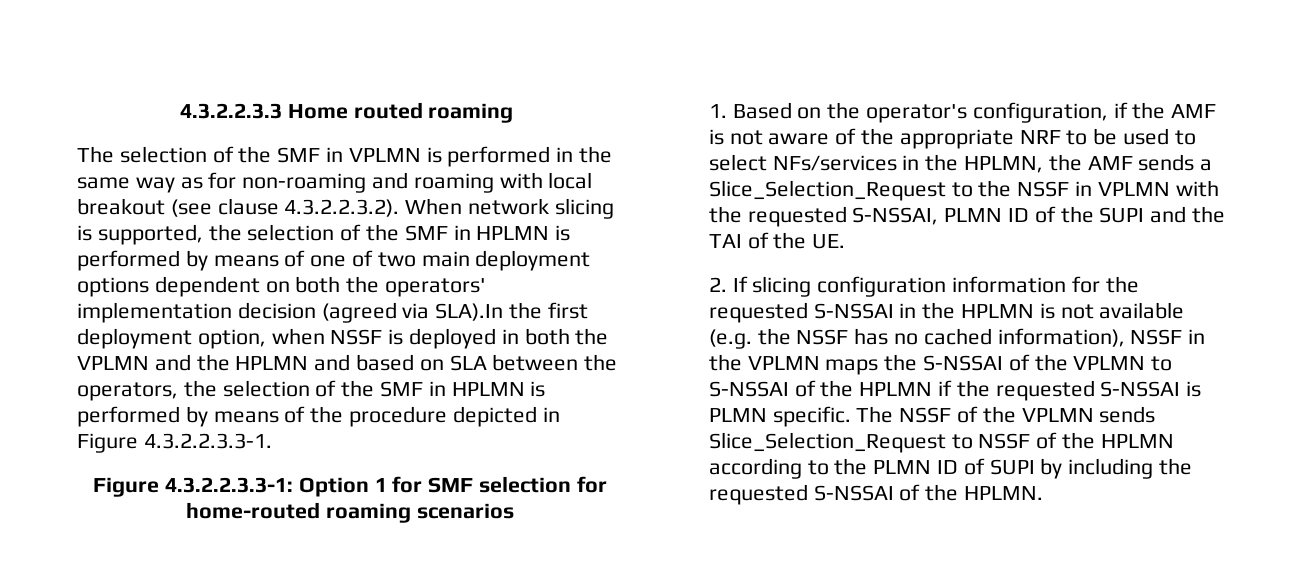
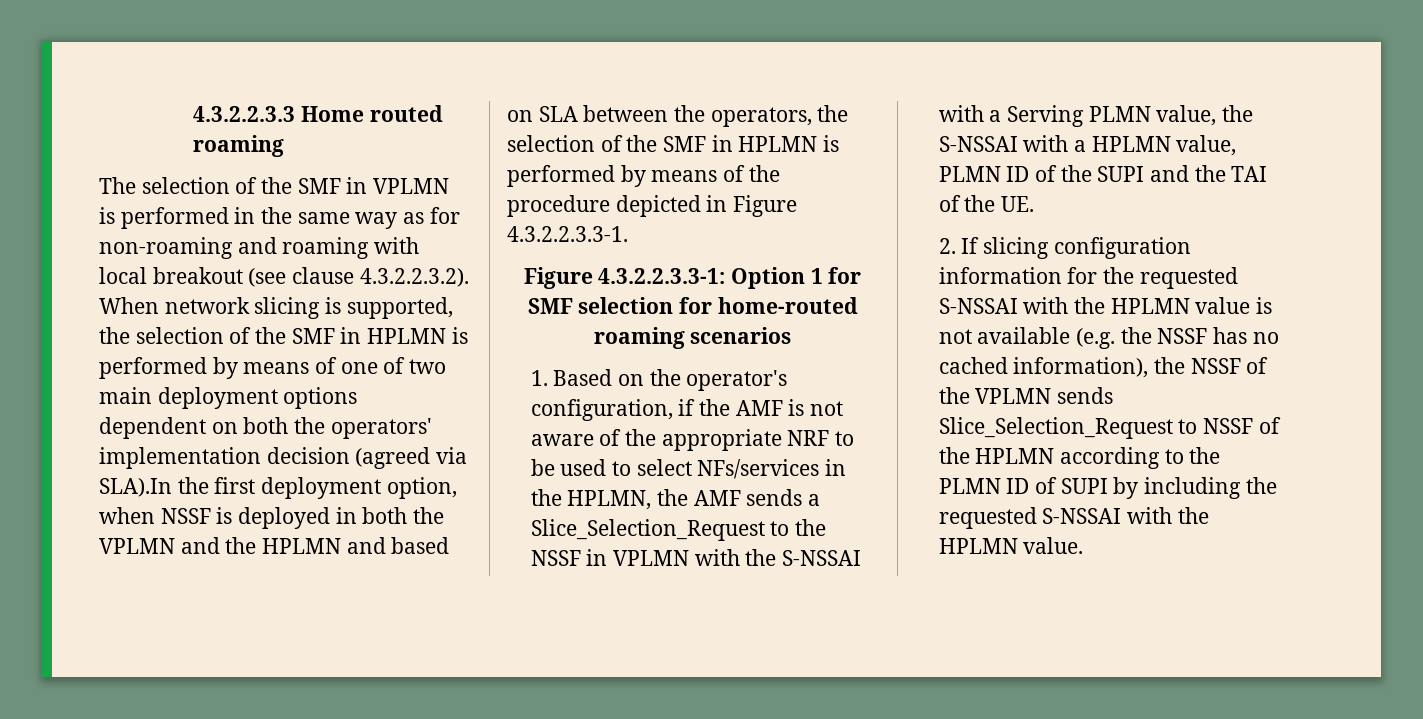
- 1. Based on the operator's configuration, if the AMF is not aware of the appropriate NRF to be used to select NFs/services in the HPLMN, the AMF sends a Slice_Selection_Request to the NSSF in VPLMN with the requested S-NSSAI, PLMN ID of the SUPI and the TAI of the UE.
+ 1. Based on the operator's configuration, if the AMF is not aware of the appropriate NRF to be used to select NFs/services in the HPLMN, the AMF sends a Slice_Selection_Request to the NSSF in VPLMN with the S-NSSAI with a Serving PLMN value, the S-NSSAI with a HPLMN value, PLMN ID of the SUPI and the TAI of the UE.
- 2. If slicing configuration information for the requested S-NSSAI in the HPLMN is not available (e.g. the NSSF has no cached information), NSSF in the VPLMN maps the S-NSSAI of the VPLMN to S-NSSAI of the HPLMN if the requested S-NSSAI is PLMN specific. The NSSF of the VPLMN sends Slice_Selection_Request to NSSF of the HPLMN according to the PLMN ID of SUPI by including the requested S-NSSAI of the HPLMN.
+ 2. If slicing configuration information for the requested S-NSSAI with the HPLMN value is not available (e.g. the NSSF has no cached information), the NSSF of the VPLMN sends Slice_Selection_Request to NSSF of the HPLMN according to the PLMN ID of SUPI by including the requested S-NSSAI with the HPLMN value.

